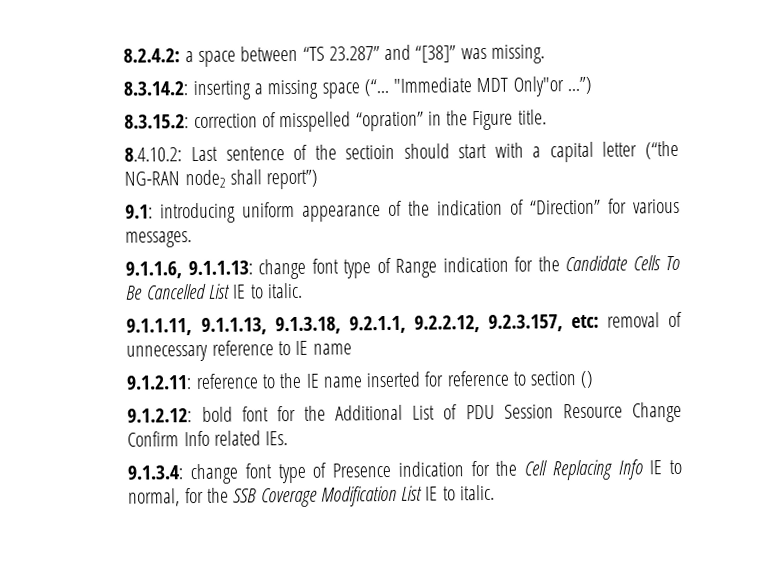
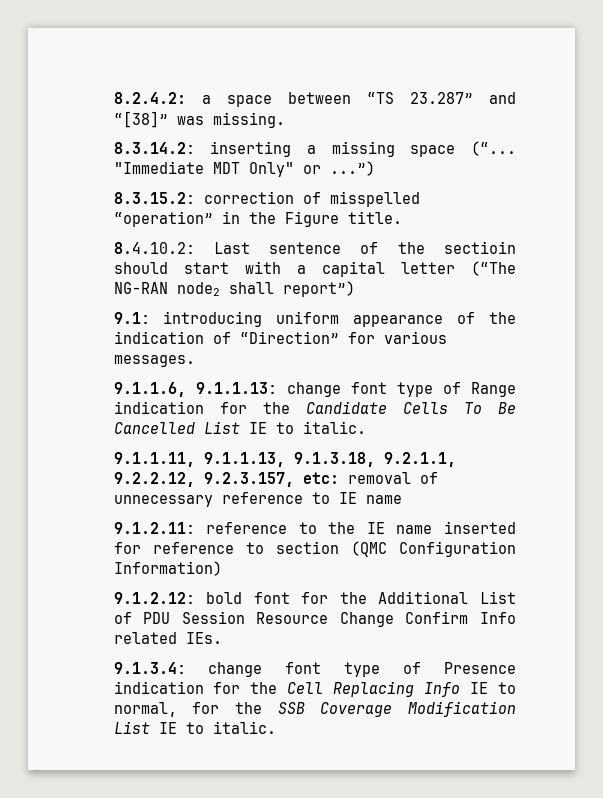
- "Immediate MDT Only"or ...”)
+ "Immediate MDT Only" or ...”)
- 8.3.15.2: correction of misspelled “opration” in the Figure title.
+ 8.3.15.2: correction of misspelled “operation” in the Figure title.
- 8.4.10.2: Last sentence of the sectioin should start with a capital letter (“the NG-RAN node2 shall report”)
+ 8.4.10.2: Last sentence of the sectioin should start with a capital letter (“The NG-RAN node2 shall report”)
- 9.1.2.11: reference to the IE name inserted for reference to section ()
+ 9.1.2.11: reference to the IE name inserted for reference to section (QMC Configuration Information)

